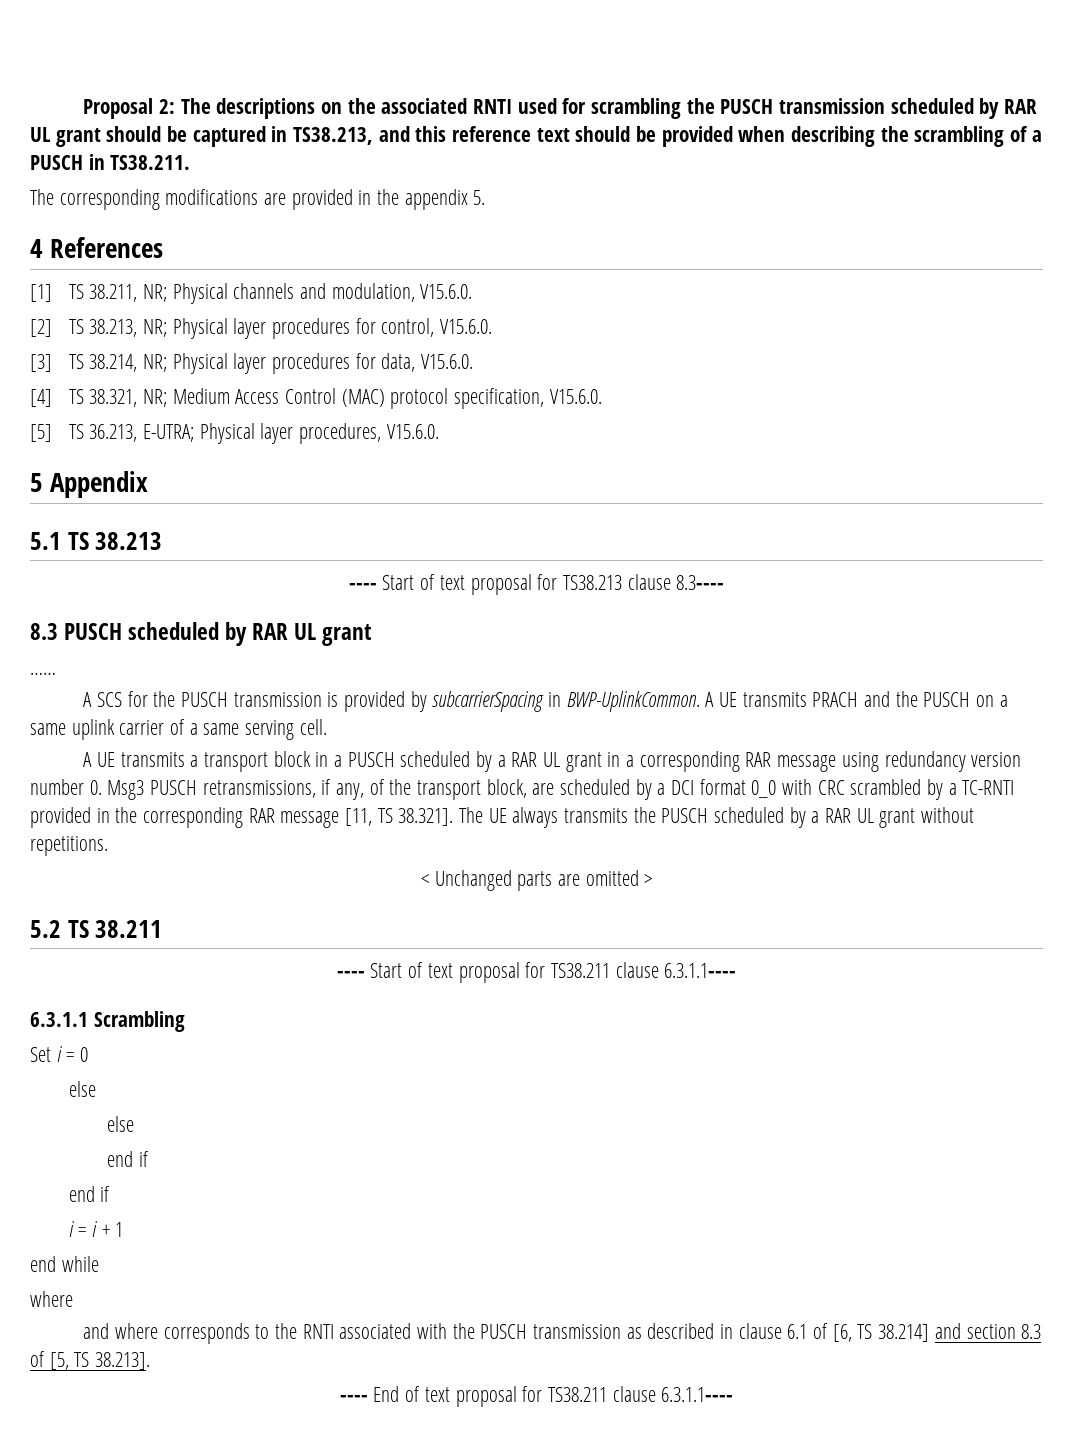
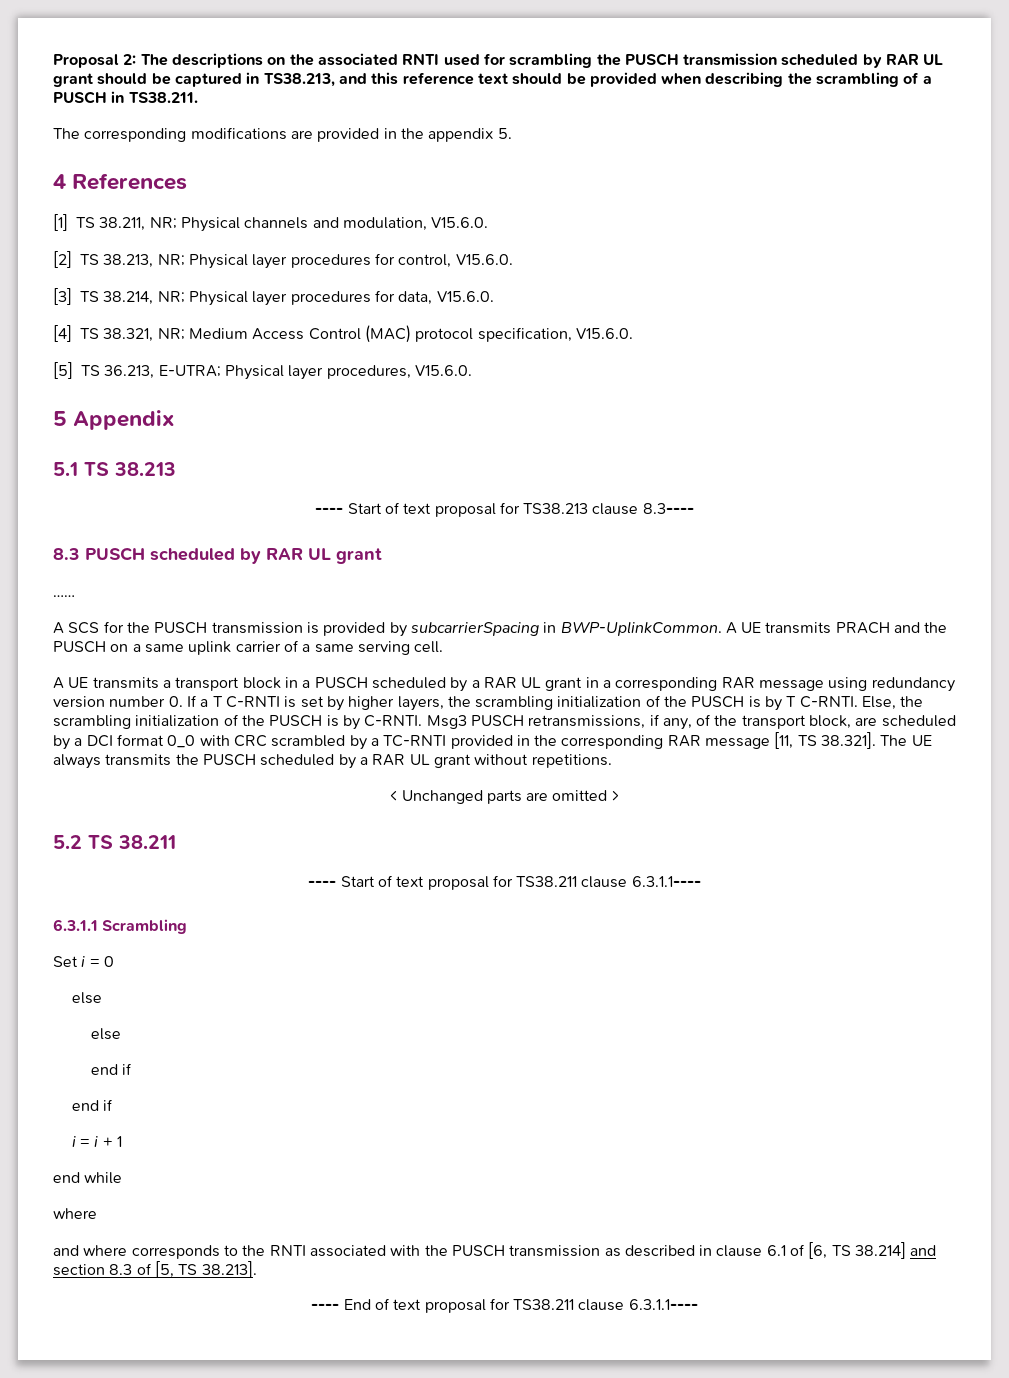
- A UE transmits a transport block in a PUSCH scheduled by a RAR UL grant in a corresponding RAR message using redundancy version number 0. Msg3 PUSCH retransmissions, if any, of the transport block, are scheduled by a DCI format 0_0 with CRC scrambled by a TC-RNTI provided in the corresponding RAR message [11, TS 38.321]. The UE always transmits the PUSCH scheduled by a RAR UL grant without repetitions.
+ A UE transmits a transport block in a PUSCH scheduled by a RAR UL grant in a corresponding RAR message using redundancy version number 0. If a T C-RNTI is set by higher layers, the scrambling initialization of the PUSCH is by T C-RNTI. Else, the scrambling initialization of the PUSCH is by C-RNTI. Msg3 PUSCH retransmissions, if any, of the transport block, are scheduled by a DCI format 0_0 with CRC scrambled by a TC-RNTI provided in the corresponding RAR message [11, TS 38.321]. The UE always transmits the PUSCH scheduled by a RAR UL grant without repetitions.

